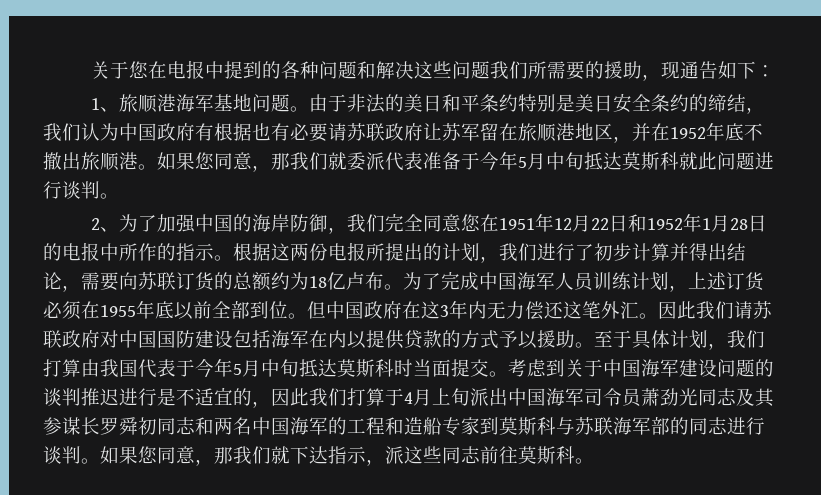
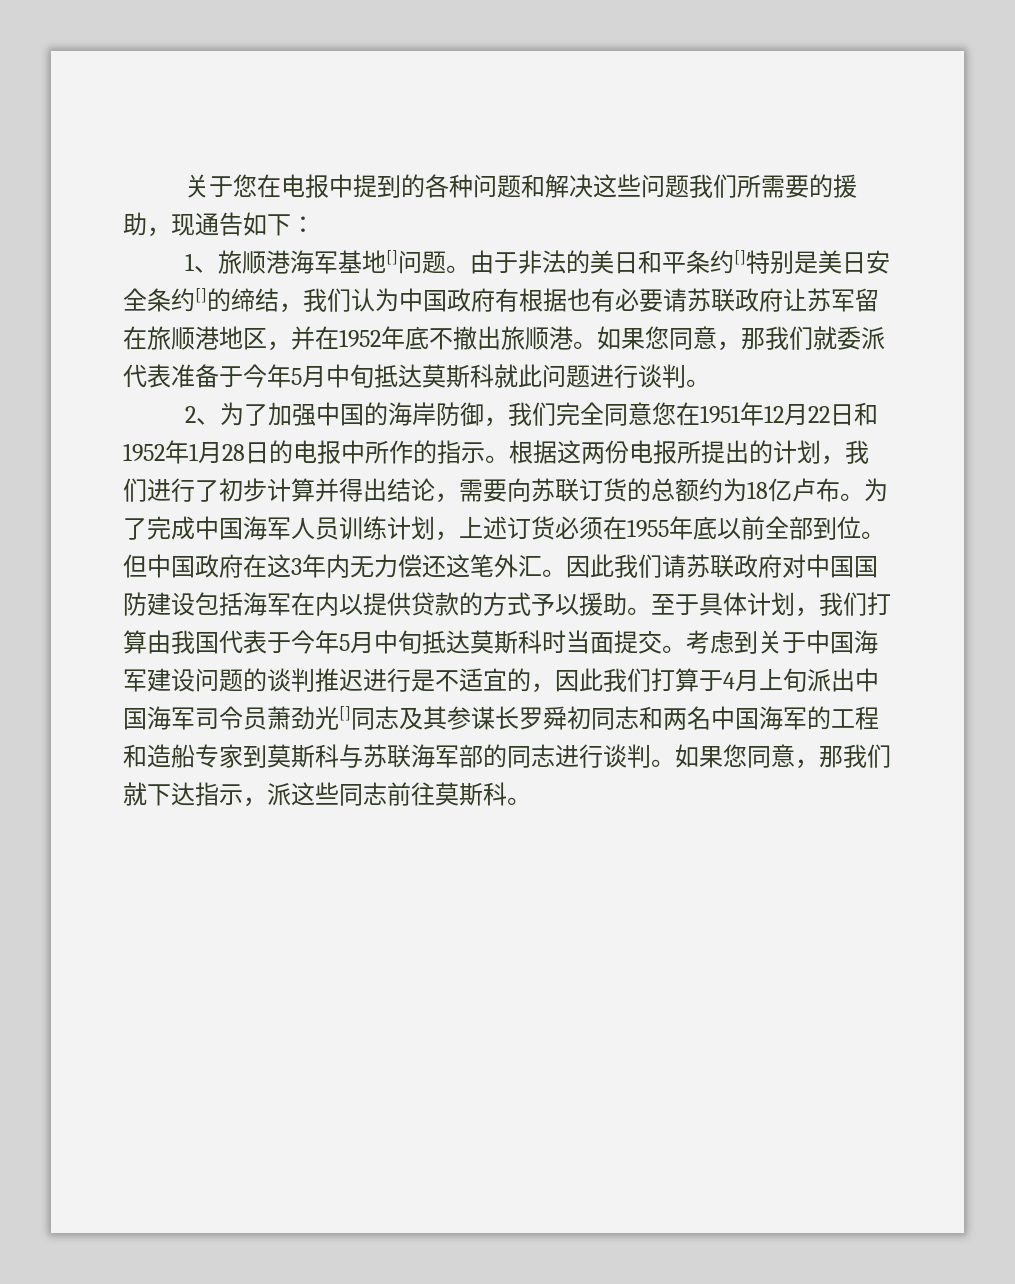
- 1、旅顺港海军基地问题。
+ 1、旅顺港海军基地[]问题。
- 由于非法的美日和平条约特别是美日安全条约的缔结，我们认为中国政府有根据也有必要请苏联政府让苏军留在旅顺港地区，并在1952年底不撤出旅顺港。
+ 由于非法的美日和平条约[]特别是美日安全条约[]的缔结，我们认为中国政府有根据也有必要请苏联政府让苏军留在旅顺港地区，并在1952年底不撤出旅顺港。
- 考虑到关于中国海军建设问题的谈判推迟进行是不适宜的，因此我们打算于4月上旬派出中国海军司令员萧劲光同志及其参谋长罗舜初同志和两名中国海军的工程和造船专家到莫斯科与苏联海军部的同志进行谈判。
+ 考虑到关于中国海军建设问题的谈判推迟进行是不适宜的，因此我们打算于4月上旬派出中国海军司令员萧劲光[]同志及其参谋长罗舜初同志和两名中国海军的工程和造船专家到莫斯科与苏联海军部的同志进行谈判。

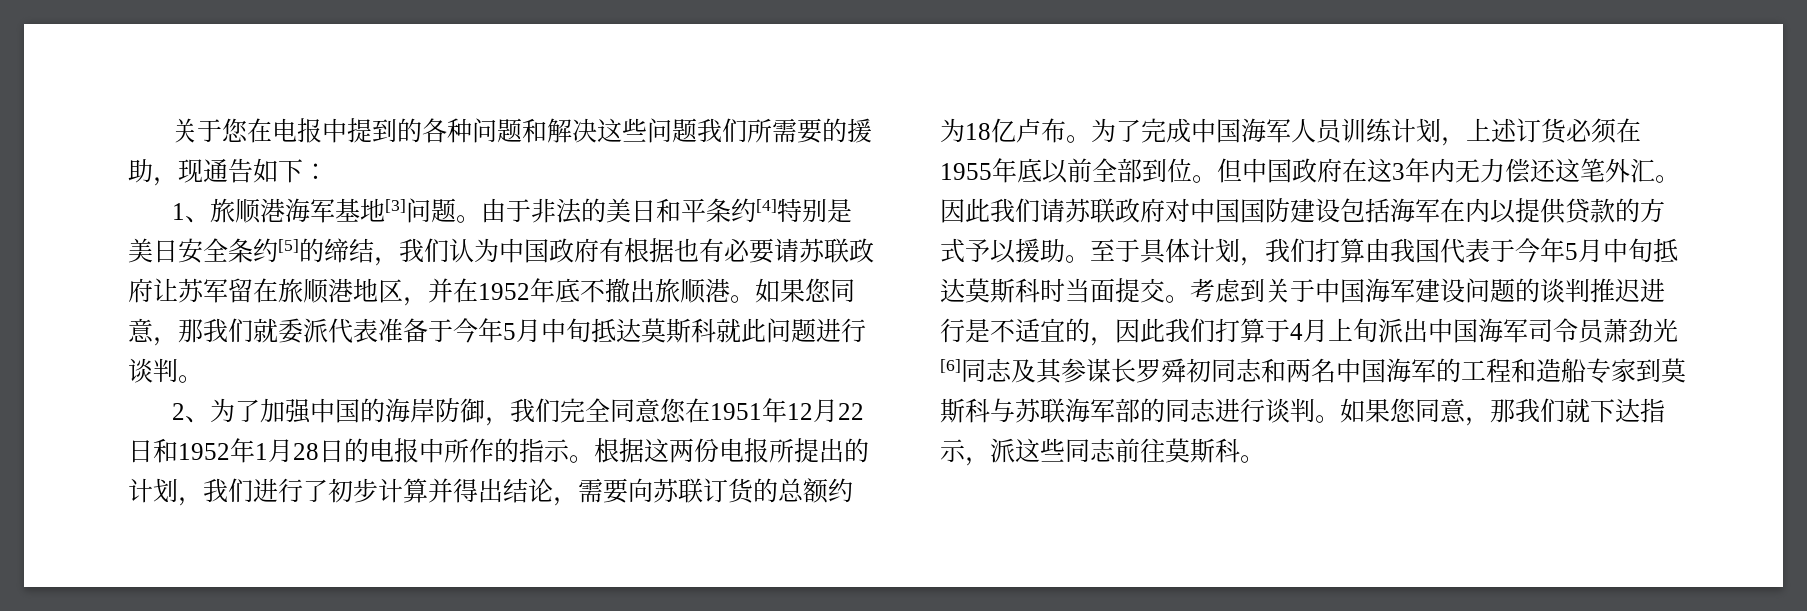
- 1、旅顺港海军基地[]问题。
+ 1、旅顺港海军基地[3]问题。
- 由于非法的美日和平条约[]特别是美日安全条约[]的缔结，我们认为中国政府有根据也有必要请苏联政府让苏军留在旅顺港地区，并在1952年底不撤出旅顺港。
+ 由于非法的美日和平条约[4]特别是美日安全条约[5]的缔结，我们认为中国政府有根据也有必要请苏联政府让苏军留在旅顺港地区，并在1952年底不撤出旅顺港。
- 考虑到关于中国海军建设问题的谈判推迟进行是不适宜的，因此我们打算于4月上旬派出中国海军司令员萧劲光[]同志及其参谋长罗舜初同志和两名中国海军的工程和造船专家到莫斯科与苏联海军部的同志进行谈判。
+ 考虑到关于中国海军建设问题的谈判推迟进行是不适宜的，因此我们打算于4月上旬派出中国海军司令员萧劲光[6]同志及其参谋长罗舜初同志和两名中国海军的工程和造船专家到莫斯科与苏联海军部的同志进行谈判。

